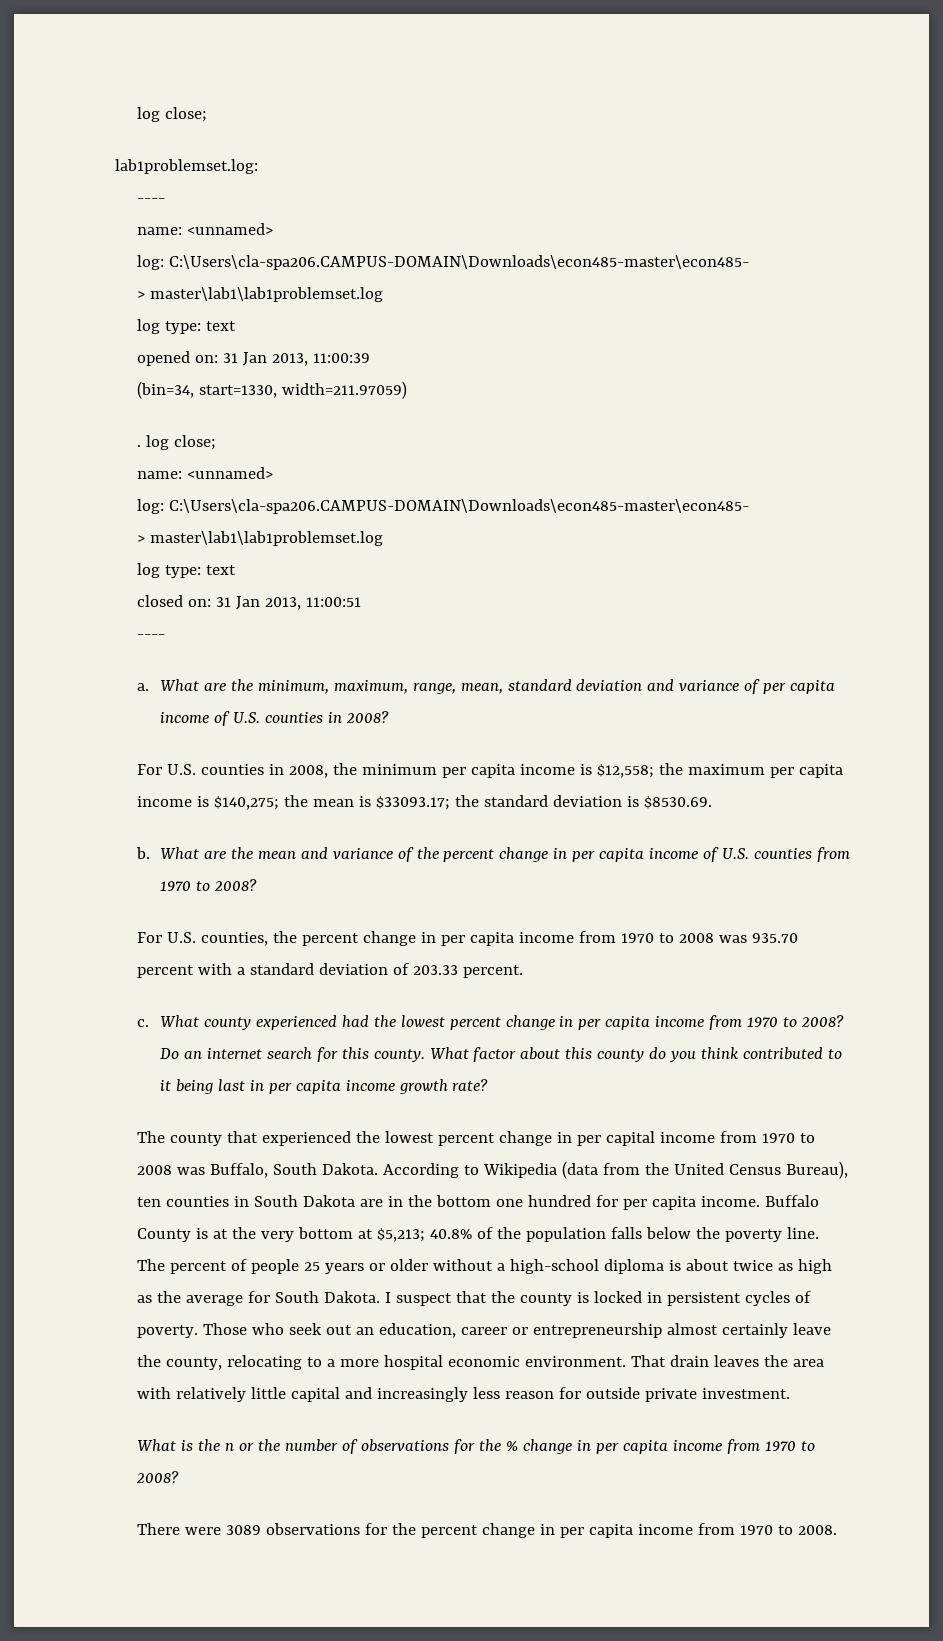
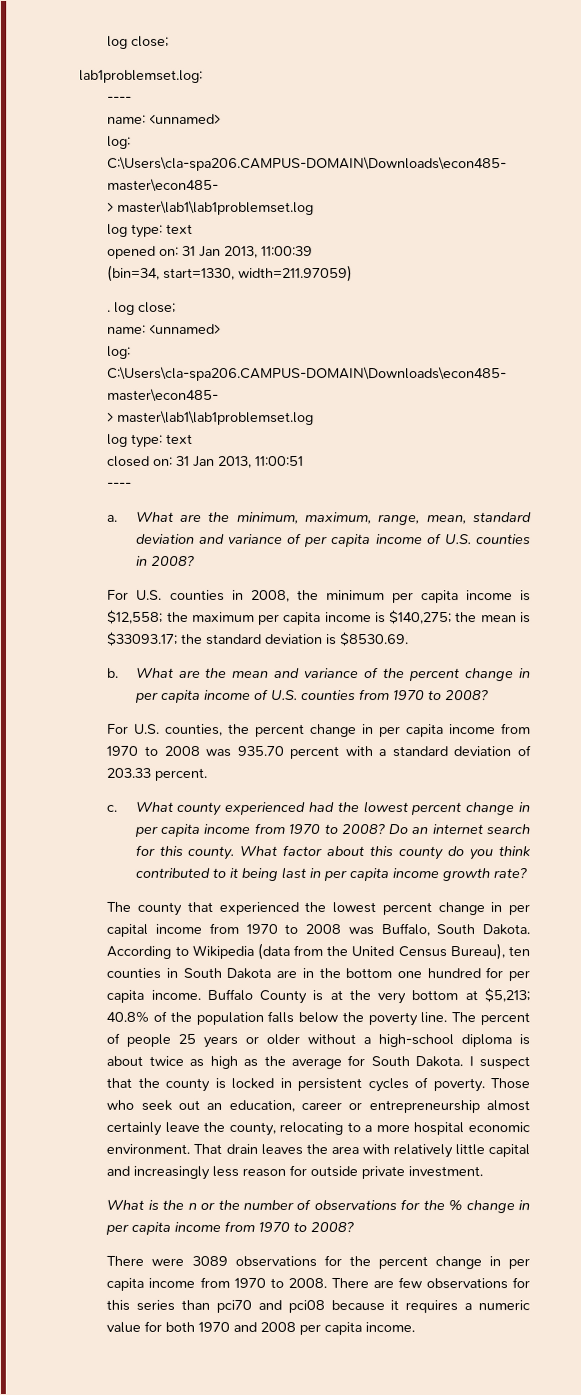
+ There are few observations for this series than pci70 and pci08 because it requires a numeric value for both 1970 and 2008 per capita income.

